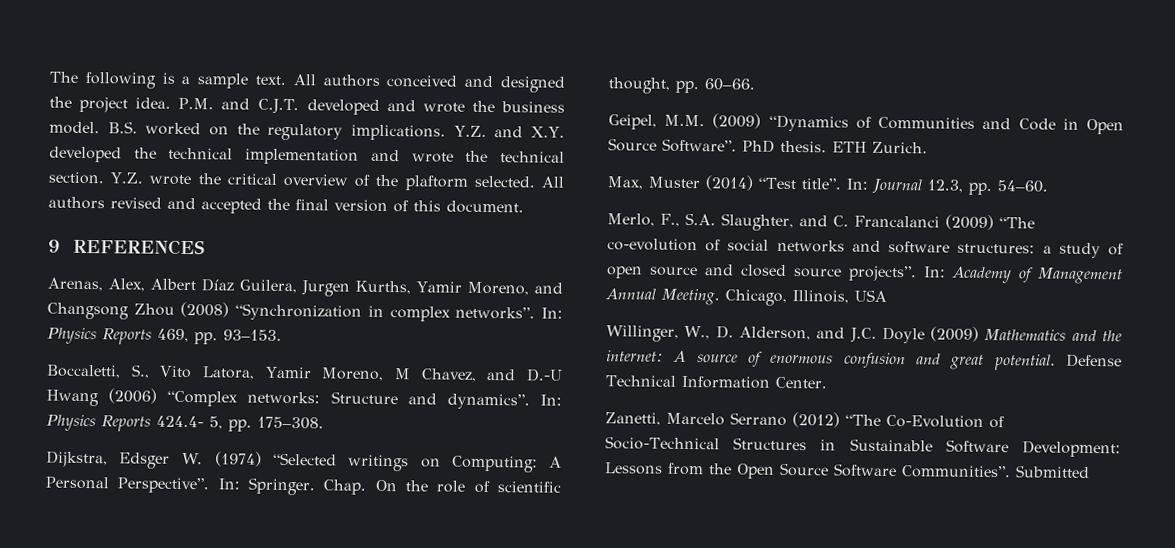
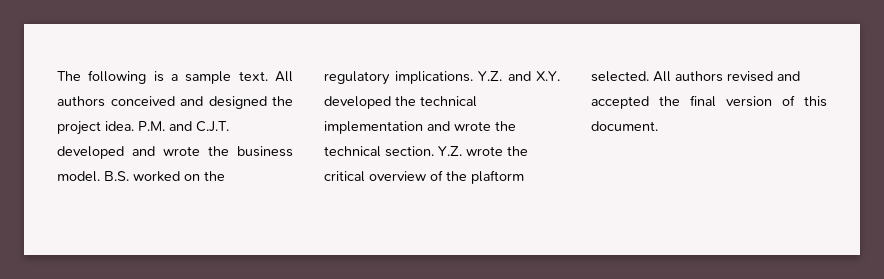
- 9 REFERENCES
- Arenas, Alex, Albert Díaz Guilera, Jurgen Kurths, Yamir Moreno, and Changsong Zhou (2008) “Synchronization in complex networks”. In: Physics Reports 469, pp. 93–153.
- Boccaletti, S., Vito Latora, Yamir Moreno, M Chavez, and D.-U Hwang (2006) “Complex networks: Structure and dynamics”. In: Physics Reports 424.4- 5, pp. 175–308.
- Dijkstra, Edsger W. (1974) “Selected writings on Computing: A Personal Perspective”. In: Springer. Chap. On the role of scientific thought, pp. 60–66.
- Geipel, M.M. (2009) “Dynamics of Communities and Code in Open Source Software”. PhD thesis. ETH Zurich.
- Max, Muster (2014) “Test title”. In: Journal 12.3, pp. 54–60.
- Merlo, F., S.A. Slaughter, and C. Francalanci (2009) “The co-evolution of social networks and software structures: a study of open source and closed source projects”. In: Academy of Management Annual Meeting. Chicago, Illinois, USA
- Willinger, W., D. Alderson, and J.C. Doyle (2009) Mathematics and the internet: A source of enormous confusion and great potential. Defense Technical Information Center.
- Zanetti, Marcelo Serrano (2012) “The Co-Evolution of Socio-Technical Structures in Sustainable Software Development: Lessons from the Open Source Software Communities”. Submitted

